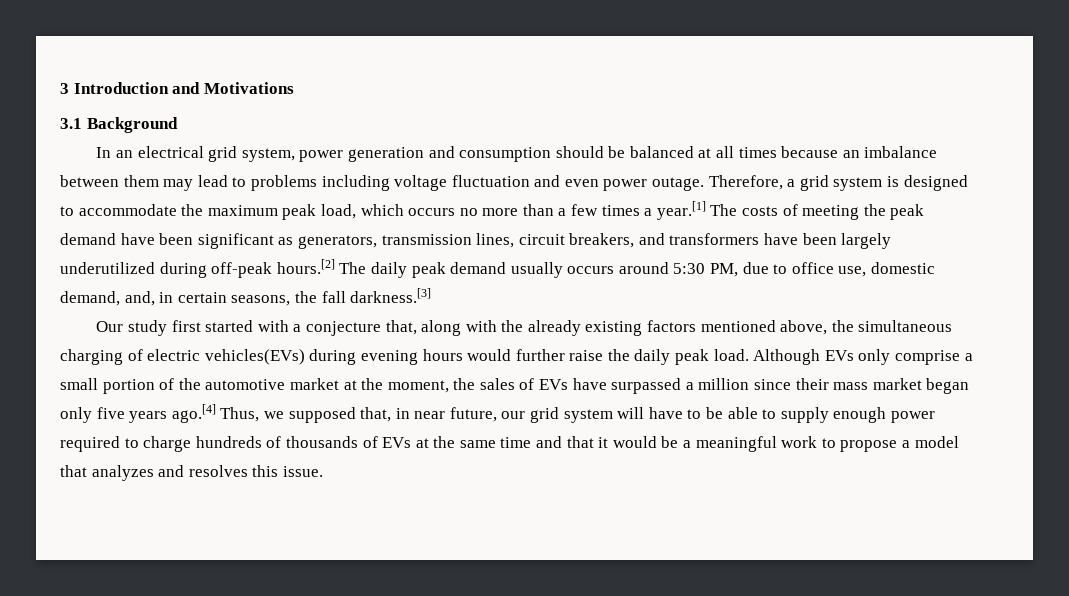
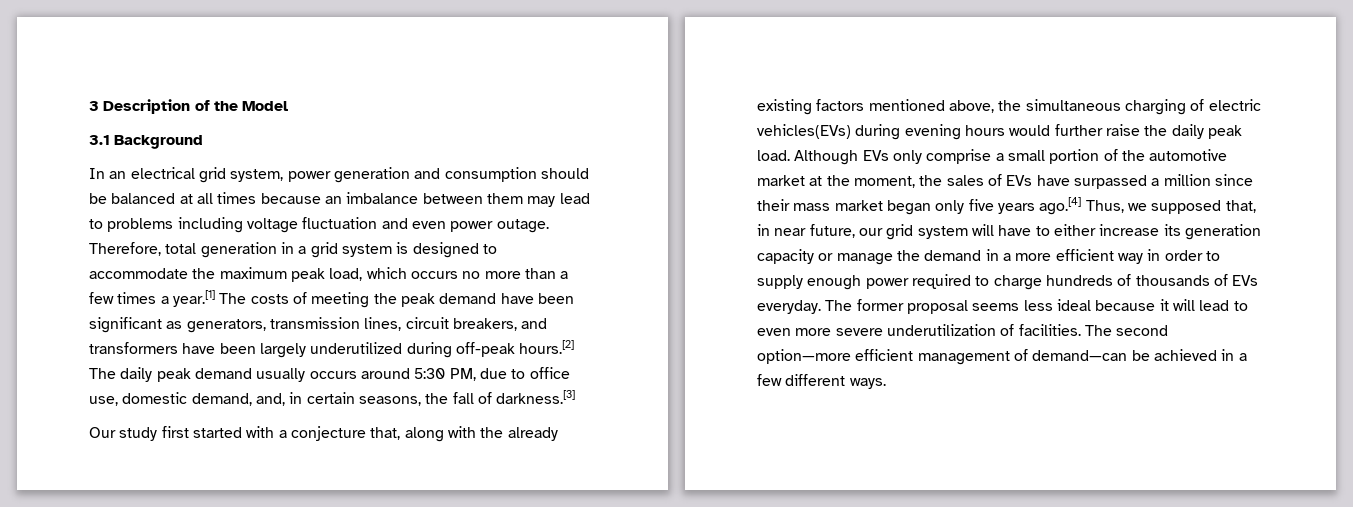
- 3 Introduction and Motivations
+ 3 Description of the Model
- Therefore, a grid system is designed to accommodate the maximum peak load, which occurs no more than a few times a year.[1] The costs of meeting the peak demand have been significant as generators, transmission lines, circuit breakers, and transformers have been largely underutilized during off-peak hours.[2] The daily peak demand usually occurs around 5:30 PM, due to office use, domestic demand, and, in certain seasons, the fall darkness.[3]
+ Therefore, total generation in a grid system is designed to accommodate the maximum peak load, which occurs no more than a few times a year.[1] The costs of meeting the peak demand have been significant as generators, transmission lines, circuit breakers, and transformers have been largely underutilized during off-peak hours.[2] The daily peak demand usually occurs around 5:30 PM, due to office use, domestic demand, and, in certain seasons, the fall of darkness.[3]
- Although EVs only comprise a small portion of the automotive market at the moment, the sales of EVs have surpassed a million since their mass market began only five years ago.[4] Thus, we supposed that, in near future, our grid system will have to be able to supply enough power required to charge hundreds of thousands of EVs at the same time and that it would be a meaningful work to propose a model that analyzes and resolves this issue.
+ Although EVs only comprise a small portion of the automotive market at the moment, the sales of EVs have surpassed a million since their mass market began only five years ago.[4] Thus, we supposed that, in near future, our grid system will have to either increase its generation capacity or manage the demand in a more efficient way in order to supply enough power required to charge hundreds of thousands of EVs everyday. The former proposal seems less ideal because it will lead to even more severe underutilization of facilities. The second option—more efficient management of demand—can be achieved in a few different ways.

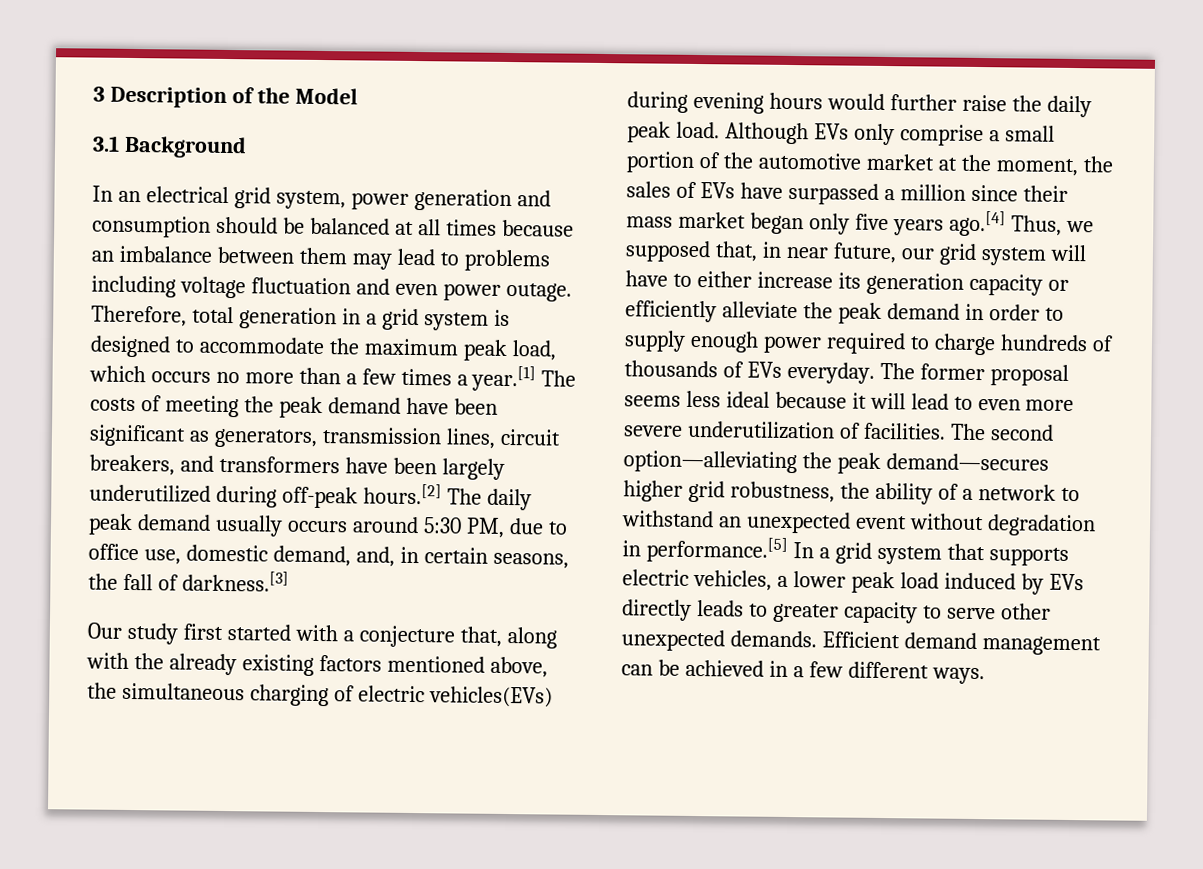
- Although EVs only comprise a small portion of the automotive market at the moment, the sales of EVs have surpassed a million since their mass market began only five years ago.[4] Thus, we supposed that, in near future, our grid system will have to either increase its generation capacity or manage the demand in a more efficient way in order to supply enough power required to charge hundreds of thousands of EVs everyday.
+ Although EVs only comprise a small portion of the automotive market at the moment, the sales of EVs have surpassed a million since their mass market began only five years ago.[4] Thus, we supposed that, in near future, our grid system will have to either increase its generation capacity or efficiently alleviate the peak demand in order to supply enough power required to charge hundreds of thousands of EVs everyday.
- The second option—more efficient management of demand—can be achieved in a few different ways.
+ The second option—alleviating the peak demand—secures higher grid robustness, the ability of a network to withstand an unexpected event without degradation in performance.[5] In a grid system that supports electric vehicles, a lower peak load induced by EVs directly leads to greater capacity to serve other unexpected demands. Efficient demand management can be achieved in a few different ways.

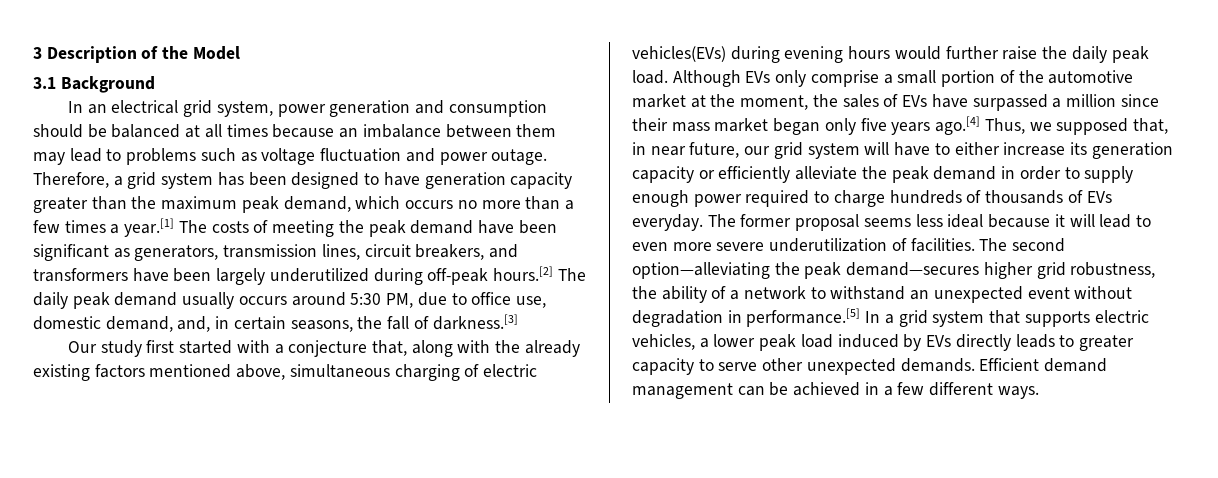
- In an electrical grid system, power generation and consumption should be balanced at all times because an imbalance between them may lead to problems including voltage fluctuation and even power outage.
+ In an electrical grid system, power generation and consumption should be balanced at all times because an imbalance between them may lead to problems such as voltage fluctuation and power outage.
- Therefore, total generation in a grid system is designed to accommodate the maximum peak load, which occurs no more than a few times a year.[1] The costs of meeting the peak demand have been significant as generators, transmission lines, circuit breakers, and transformers have been largely underutilized during off-peak hours.[2] The daily peak demand usually occurs around 5:30 PM, due to office use, domestic demand, and, in certain seasons, the fall of darkness.[3]
+ Therefore, a grid system has been designed to have generation capacity greater than the maximum peak demand, which occurs no more than a few times a year.[1] The costs of meeting the peak demand have been significant as generators, transmission lines, circuit breakers, and transformers have been largely underutilized during off-peak hours.[2] The daily peak demand usually occurs around 5:30 PM, due to office use, domestic demand, and, in certain seasons, the fall of darkness.[3]
- Our study first started with a conjecture that, along with the already existing factors mentioned above, the simultaneous charging of electric vehicles(EVs) during evening hours would further raise the daily peak load.
+ Our study first started with a conjecture that, along with the already existing factors mentioned above, simultaneous charging of electric vehicles(EVs) during evening hours would further raise the daily peak load.

